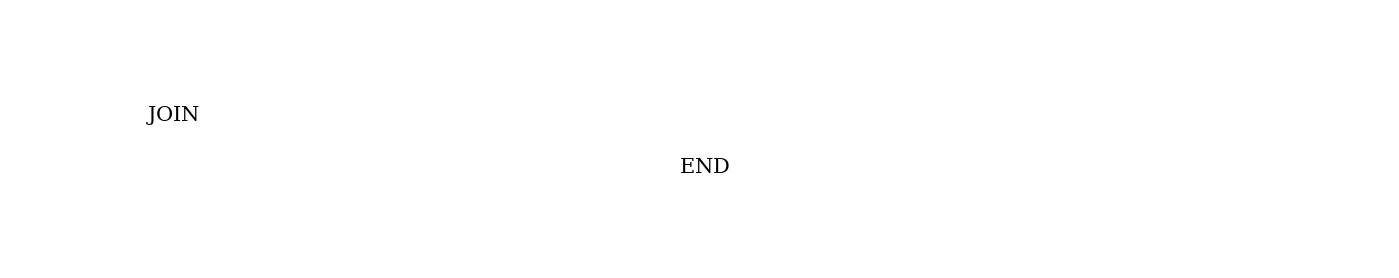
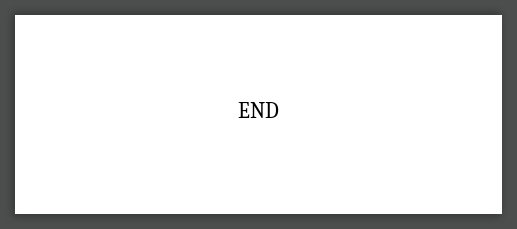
- JOIN

